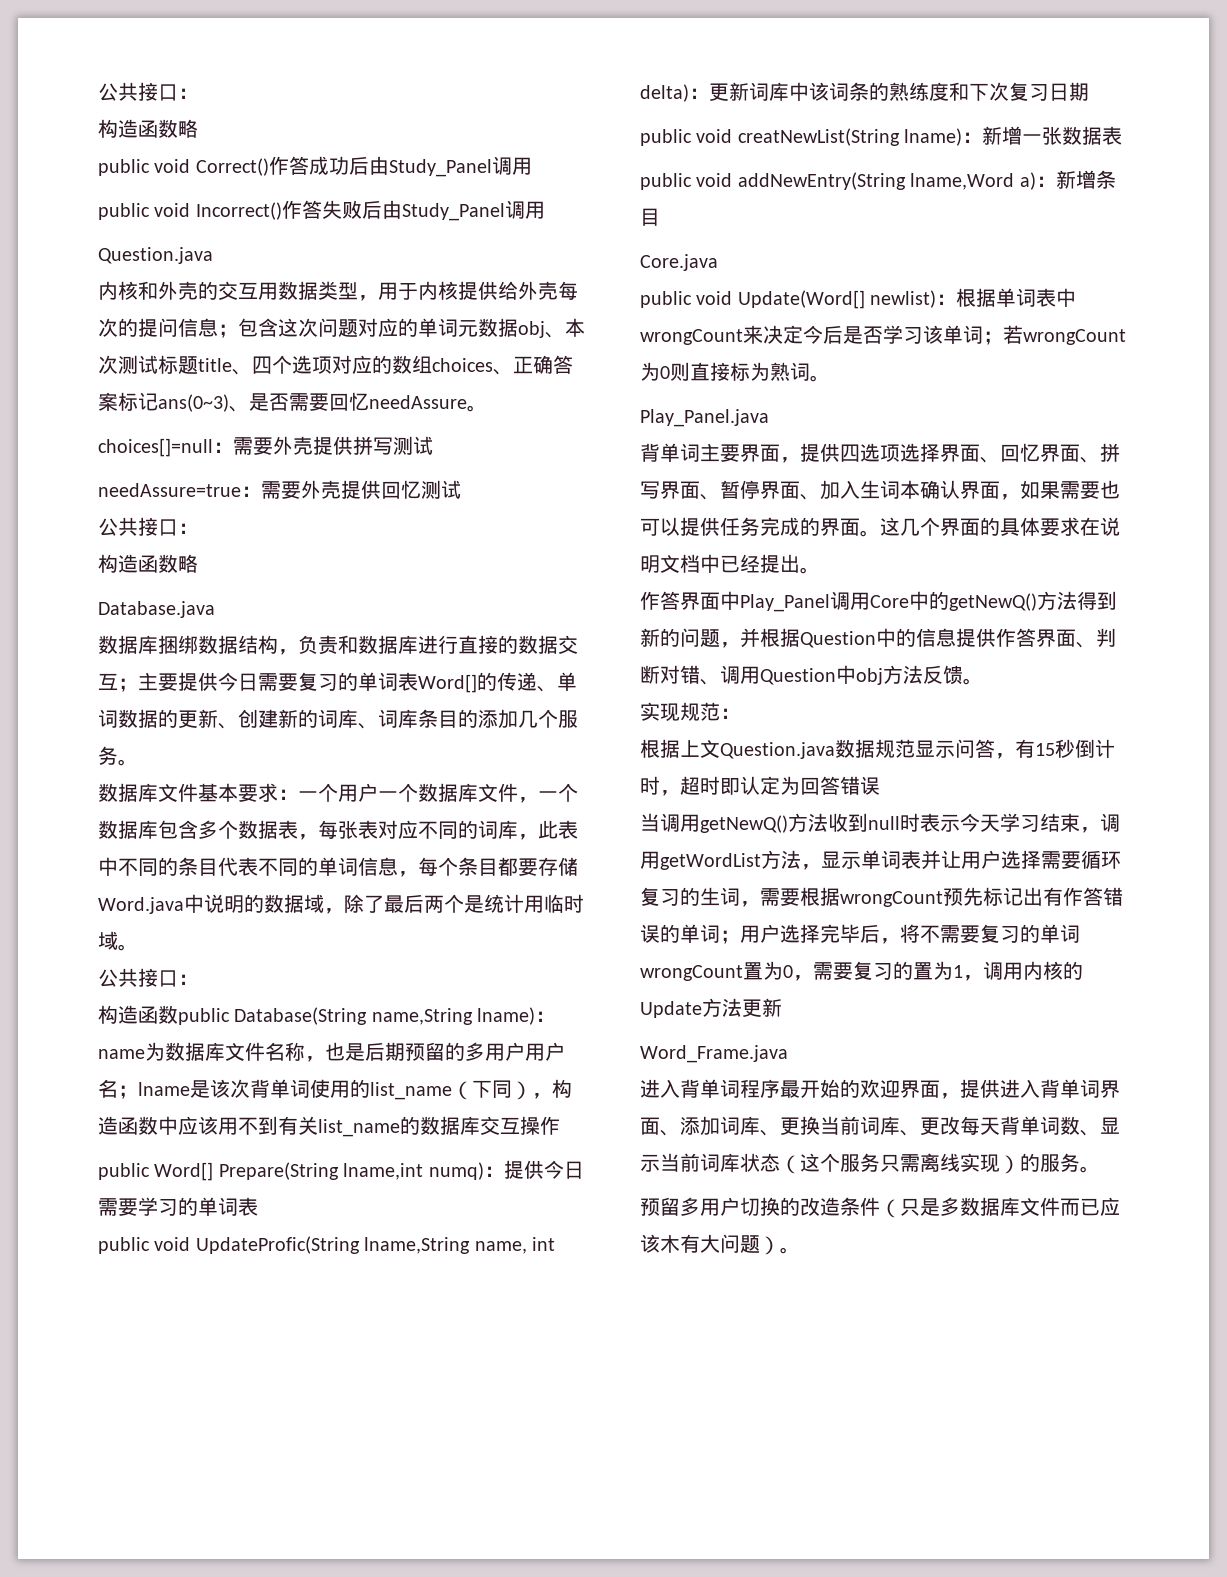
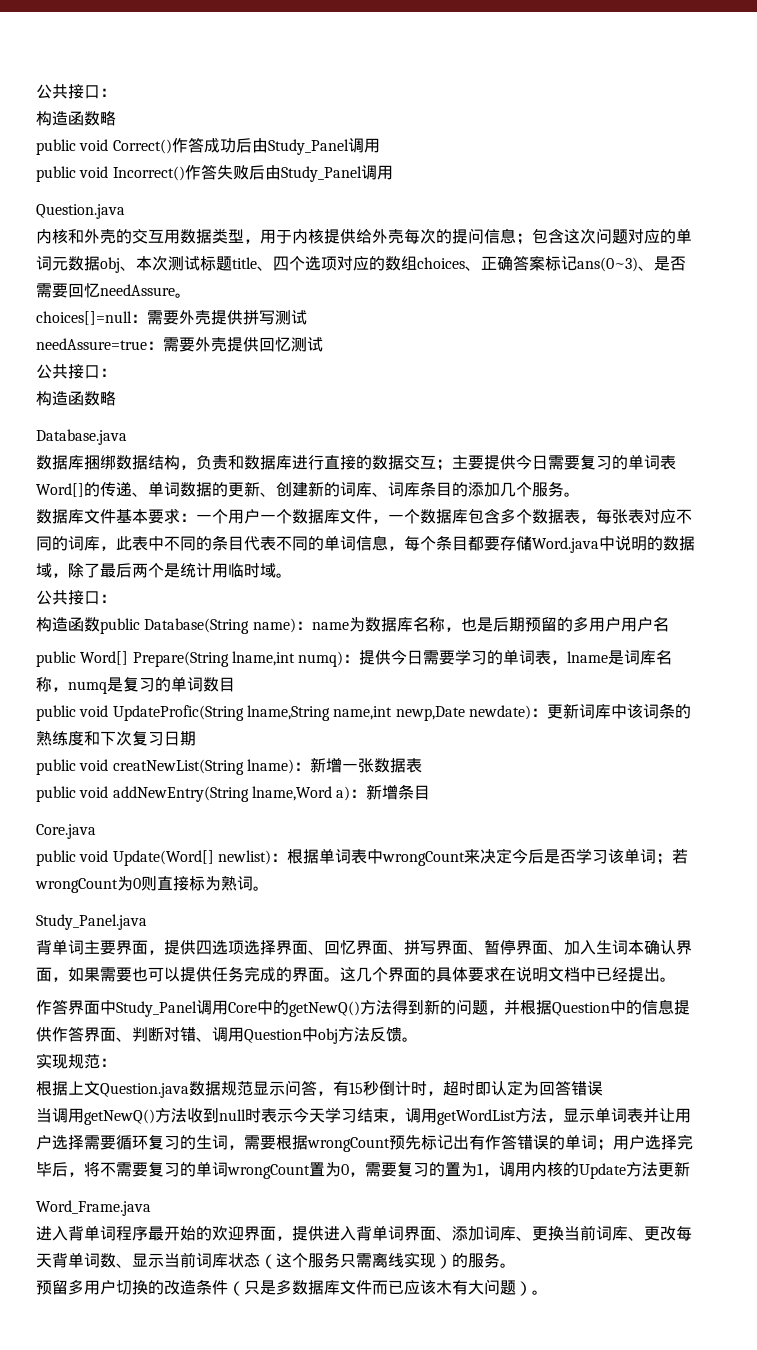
- 构造函数public Database(String name,String lname)：name为数据库文件名称，也是后期预留的多用户用户名；lname是该次背单词使用的list_name（下同），构造函数中应该用不到有关list_name的数据库交互操作
+ 构造函数public Database(String name)：name为数据库名称，也是后期预留的多用户用户名
- public Word[] Prepare(String lname,int numq)：提供今日需要学习的单词表
+ public Word[] Prepare(String lname,int numq)：提供今日需要学习的单词表，lname是词库名称，numq是复习的单词数目
- public void UpdateProfic(String lname,String name, int delta)：更新词库中该词条的熟练度和下次复习日期
+ public void UpdateProfic(String lname,String name,int newp,Date newdate)：更新词库中该词条的熟练度和下次复习日期
- Play_Panel.java
+ Study_Panel.java
- 作答界面中Play_Panel调用Core中的getNewQ()方法得到新的问题，并根据Question中的信息提供作答界面、判断对错、调用Question中obj方法反馈。
+ 作答界面中Study_Panel调用Core中的getNewQ()方法得到新的问题，并根据Question中的信息提供作答界面、判断对错、调用Question中obj方法反馈。

